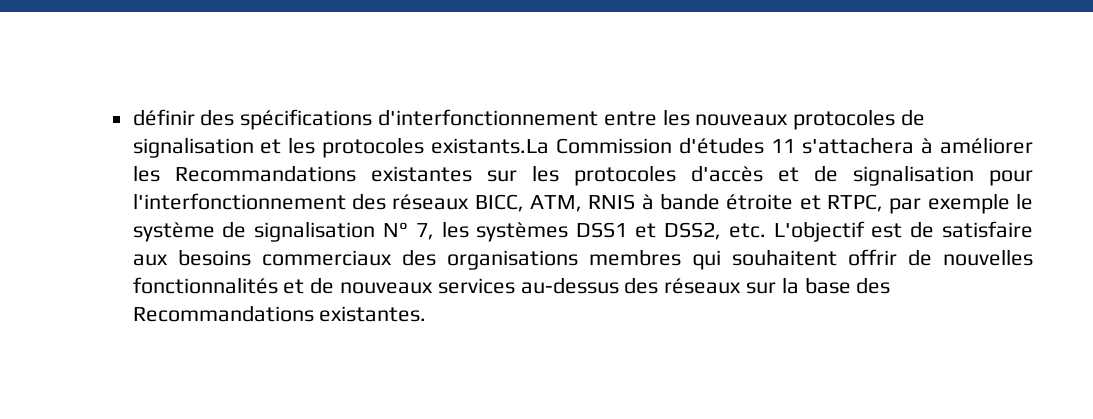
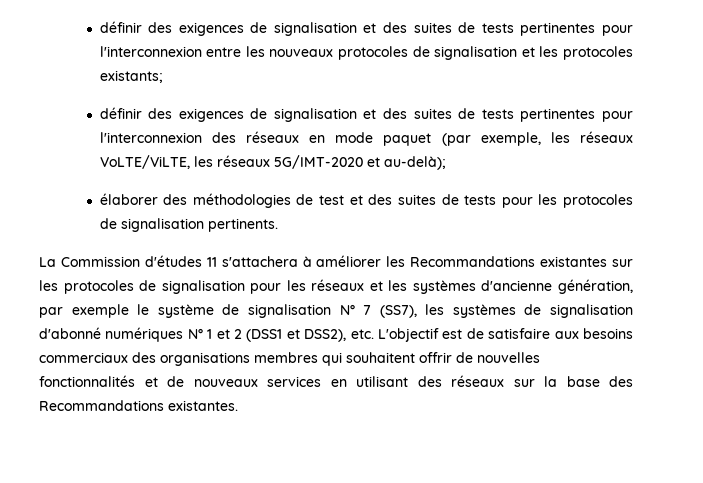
- définir des spécifications d'interfonctionnement entre les nouveaux protocoles de signalisation et les protocoles existants.La Commission d'études 11 s'attachera à améliorer les Recommandations existantes sur les protocoles d'accès et de signalisation pour l'interfonctionnement des réseaux BICC, ATM, RNIS à bande étroite et RTPC, par exemple le système de signalisation N° 7, les systèmes DSS1 et DSS2, etc. L'objectif est de satisfaire aux besoins commerciaux des organisations membres qui souhaitent offrir de nouvelles fonctionnalités et de nouveaux services au-dessus des réseaux sur la base des Recommandations existantes.
+ définir des exigences de signalisation et des suites de tests pertinentes pour l'interconnexion entre les nouveaux protocoles de signalisation et les protocoles existants;
+ définir des exigences de signalisation et des suites de tests pertinentes pour l'interconnexion des réseaux en mode paquet (par exemple, les réseaux VoLTE/ViLTE, les réseaux 5G/IMT-2020 et au-delà);
+ élaborer des méthodologies de test et des suites de tests pour les protocoles de signalisation pertinents.
+ La Commission d'études 11 s'attachera à améliorer les Recommandations existantes sur les protocoles de signalisation pour les réseaux et les systèmes d'ancienne génération, par exemple le système de signalisation N° 7 (SS7), les systèmes de signalisation d'abonné numériques N° 1 et 2 (DSS1 et DSS2), etc. L'objectif est de satisfaire aux besoins commerciaux des organisations membres qui souhaitent offrir de nouvelles fonctionnalités et de nouveaux services en utilisant des réseaux sur la base des Recommandations existantes.

